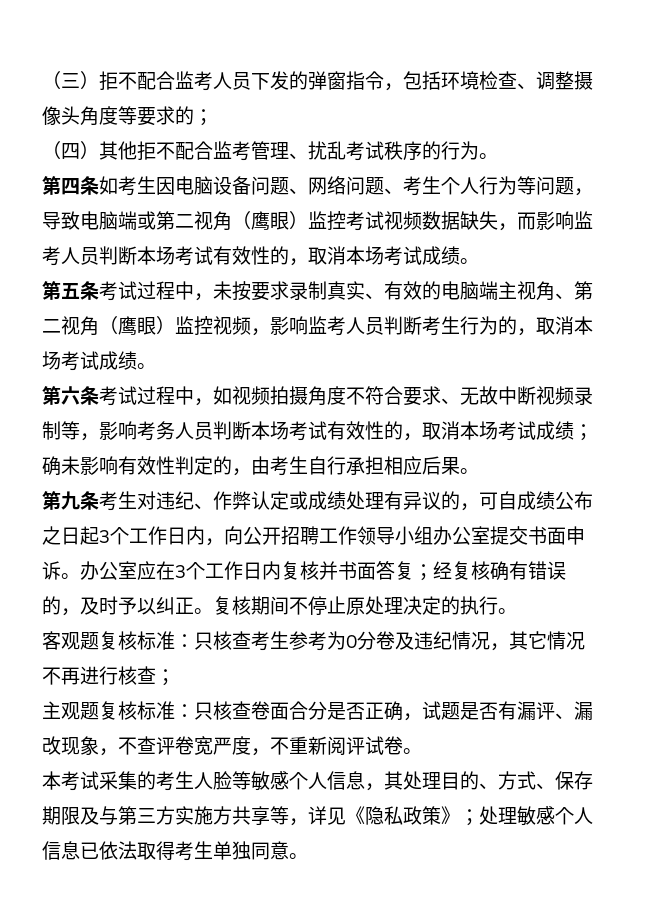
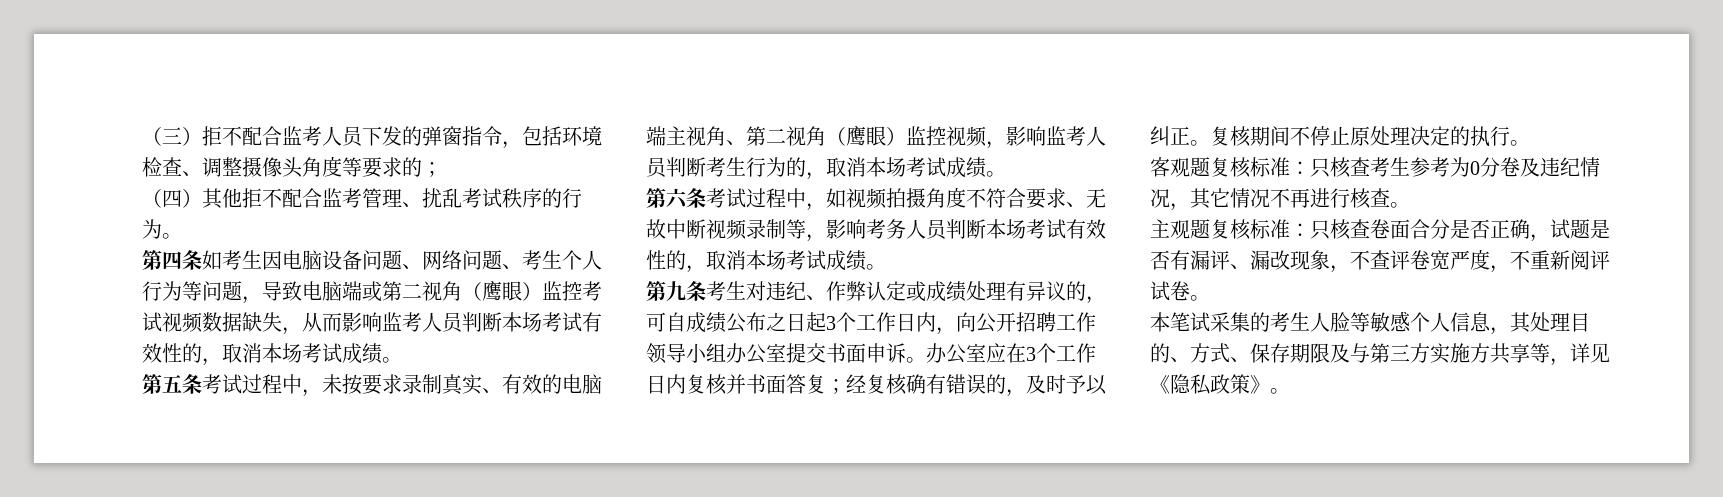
- 第四条如考生因电脑设备问题、网络问题、考生个人行为等问题，导致电脑端或第二视角（鹰眼）监控考试视频数据缺失，而影响监考人员判断本场考试有效性的，取消本场考试成绩。
+ 第四条如考生因电脑设备问题、网络问题、考生个人行为等问题，导致电脑端或第二视角（鹰眼）监控考试视频数据缺失，从而影响监考人员判断本场考试有效性的，取消本场考试成绩。
- 第六条考试过程中，如视频拍摄角度不符合要求、无故中断视频录制等，影响考务人员判断本场考试有效性的，取消本场考试成绩；确未影响有效性判定的，由考生自行承担相应后果。
+ 第六条考试过程中，如视频拍摄角度不符合要求、无故中断视频录制等，影响考务人员判断本场考试有效性的，取消本场考试成绩。
- 客观题复核标准：只核查考生参考为0分卷及违纪情况，其它情况不再进行核查；
+ 客观题复核标准：只核查考生参考为0分卷及违纪情况，其它情况不再进行核查。
- 本考试采集的考生人脸等敏感个人信息，其处理目的、方式、保存期限及与第三方实施方共享等，详见《隐私政策》；处理敏感个人信息已依法取得考生单独同意。
+ 本笔试采集的考生人脸等敏感个人信息，其处理目的、方式、保存期限及与第三方实施方共享等，详见《隐私政策》。

